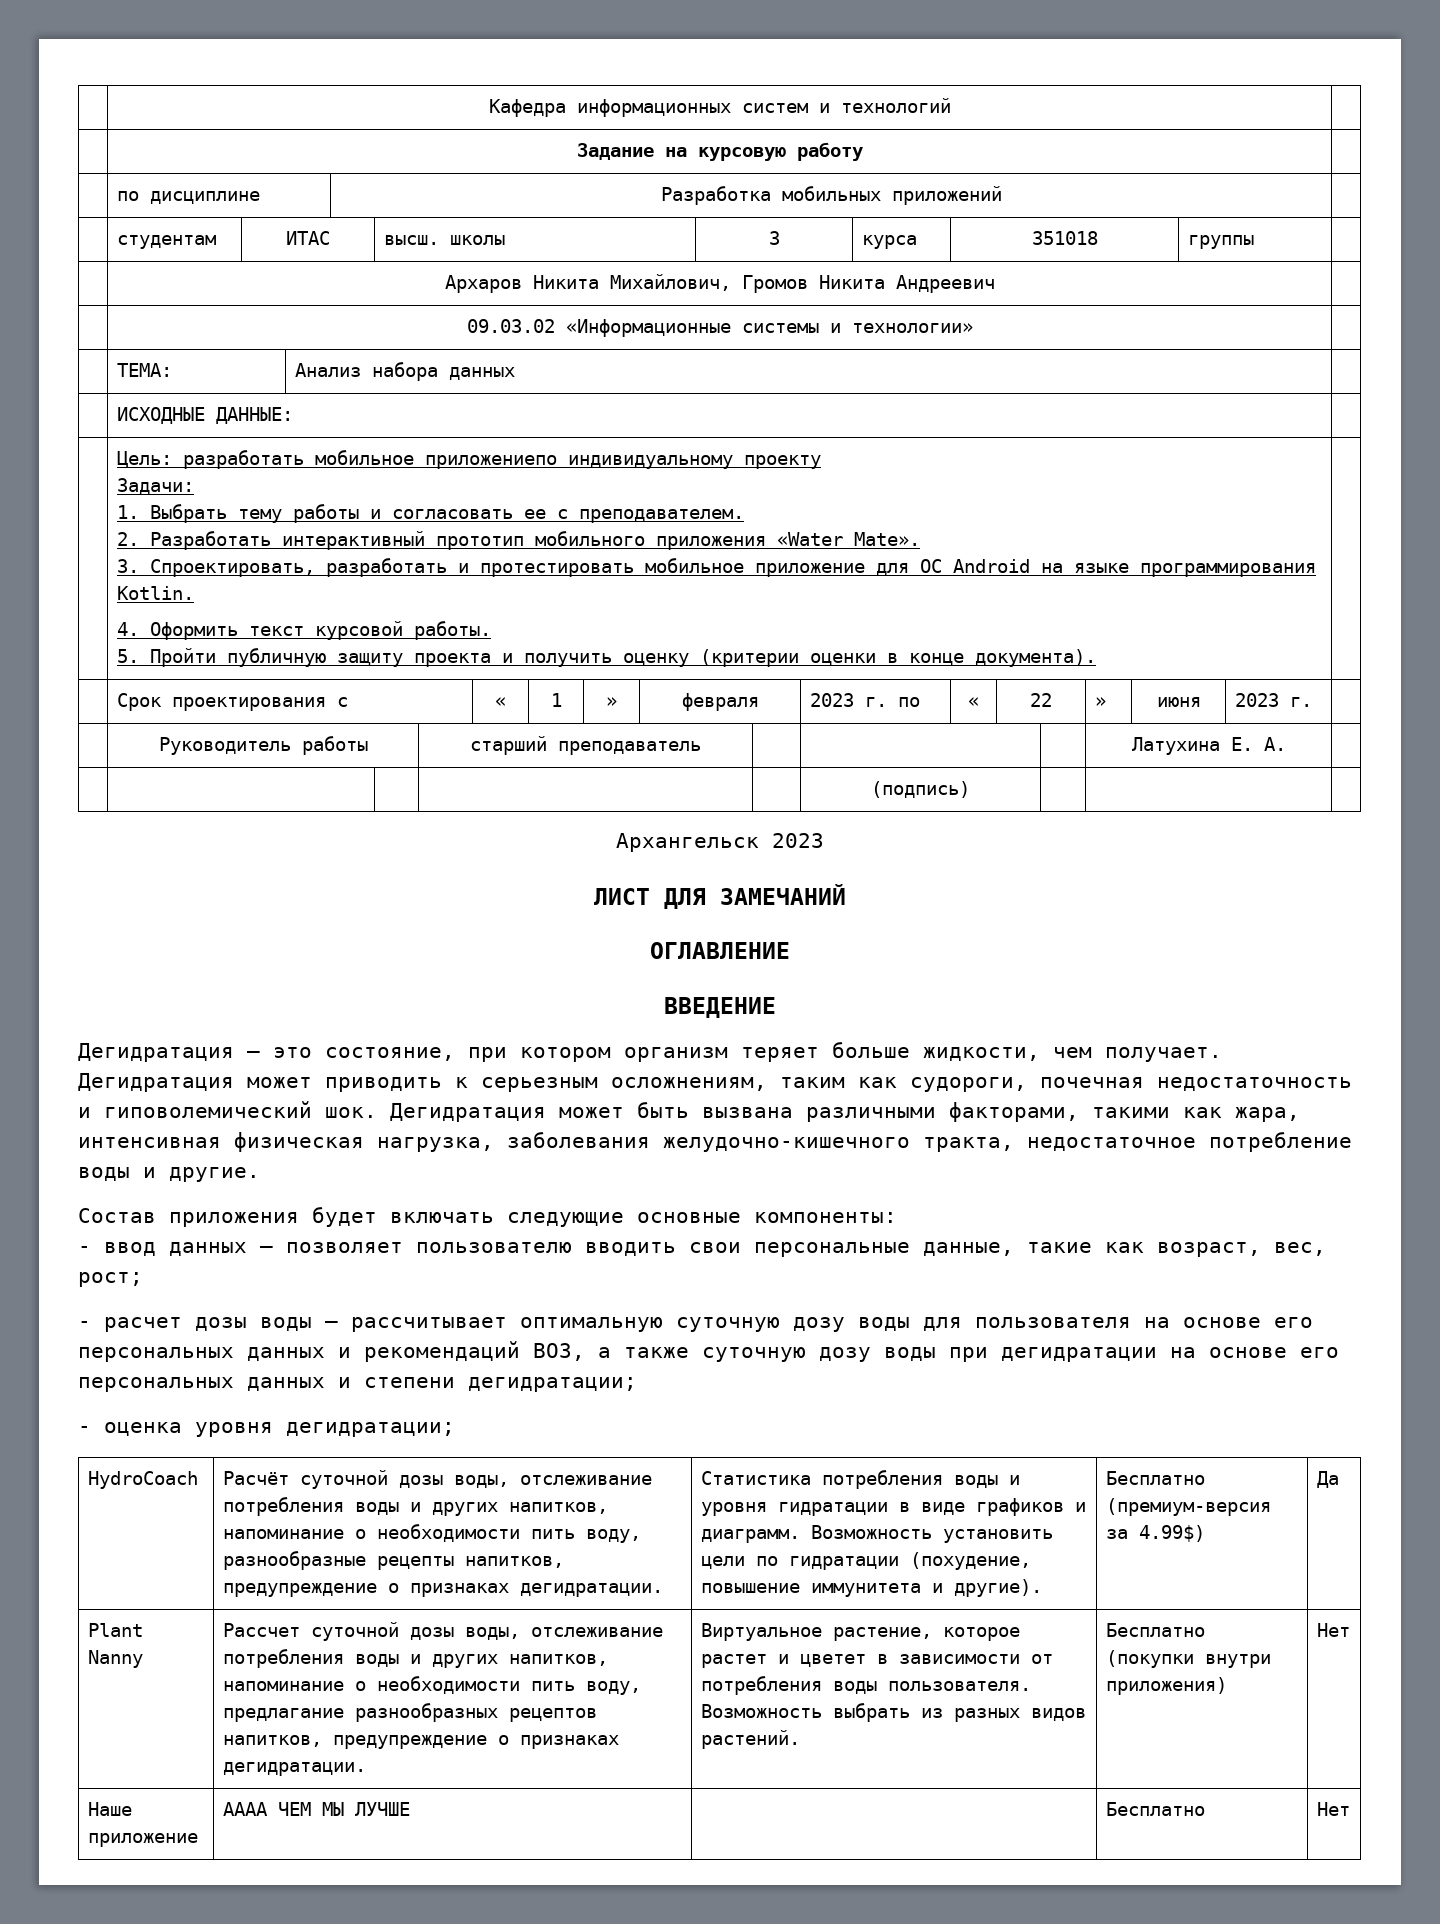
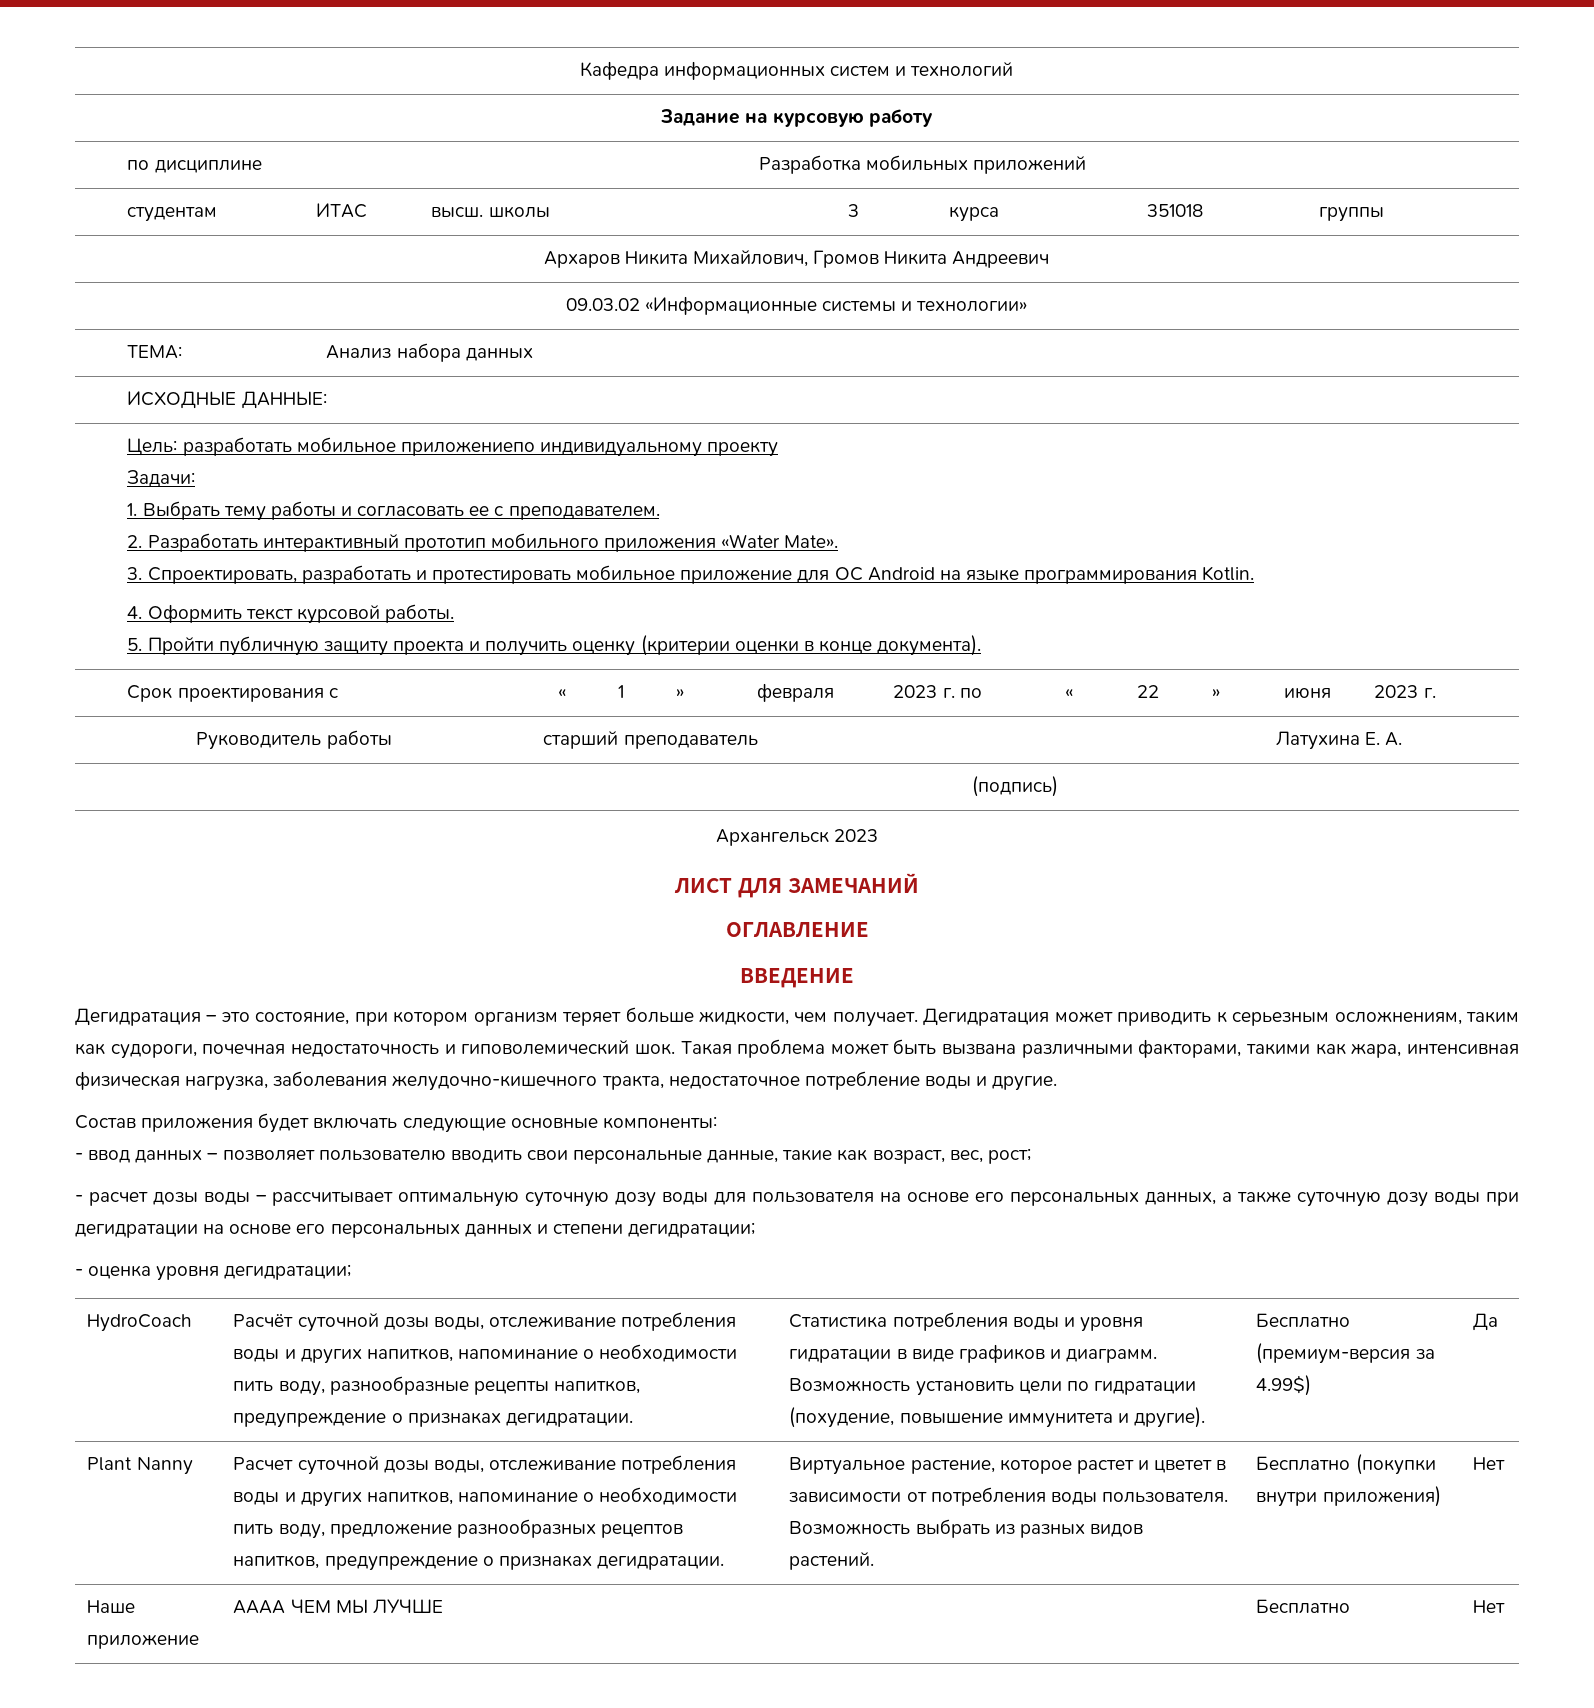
- Дегидратация может быть вызвана различными факторами, такими как жара, интенсивная физическая нагрузка, заболевания желудочно-кишечного тракта, недостаточное потребление воды и другие.
+ Такая проблема может быть вызвана различными факторами, такими как жара, интенсивная физическая нагрузка, заболевания желудочно-кишечного тракта, недостаточное потребление воды и другие.
- - расчет дозы воды – рассчитывает оптимальную суточную дозу воды для пользователя на основе его персональных данных и рекомендаций ВОЗ, а также суточную дозу воды при дегидратации на основе его персональных данных и степени дегидратации;
+ - расчет дозы воды – рассчитывает оптимальную суточную дозу воды для пользователя на основе его персональных данных, а также суточную дозу воды при дегидратации на основе его персональных данных и степени дегидратации;
- Рассчет суточной дозы воды, отслеживание потребления воды и других напитков, напоминание о необходимости пить воду, предлагание разнообразных рецептов напитков, предупреждение о признаках дегидратации.
+ Расчет суточной дозы воды, отслеживание потребления воды и других напитков, напоминание о необходимости пить воду, предложение разнообразных рецептов напитков, предупреждение о признаках дегидратации.

